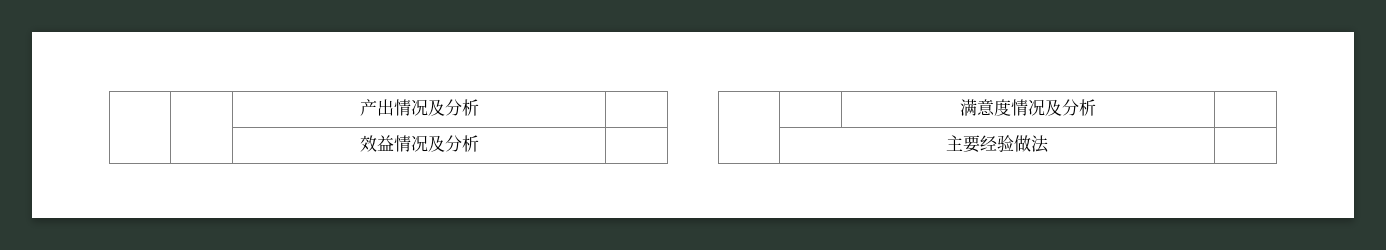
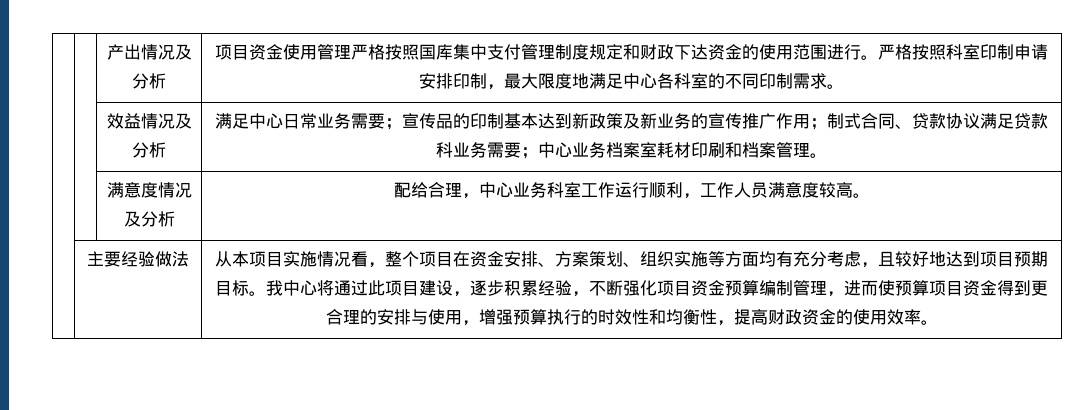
- | | 效益情况及分析 |
- | | 满意度情况及分析 |
- | 主要经验做法 |
+ 项目资金使用管理严格按照国库集中支付管理制度规定和财政下达资金的使用范围进行。严格按照科室印制申请安排印制，最大限度地满足中心各科室的不同印制需求。
+ | | 效益情况及分析 | 满足中心日常业务需要；宣传品的印制基本达到新政策及新业务的宣传推广作用；制式合同、贷款协议满足贷款科业务需要；中心业务档案室耗材印刷和档案管理。
+ | | 满意度情况及分析 | 配给合理，中心业务科室工作运行顺利，工作人员满意度较高。
+ | 主要经验做法 | 从本项目实施情况看，整个项目在资金安排、方案策划、组织实施等方面均有充分考虑，且较好地达到项目预期目标。我中心将通过此项目建设，逐步积累经验，不断强化项目资金预算编制管理，进而使预算项目资金得到更合理的安排与使用，增强预算执行的时效性和均衡性，提高财政资金的使用效率。

